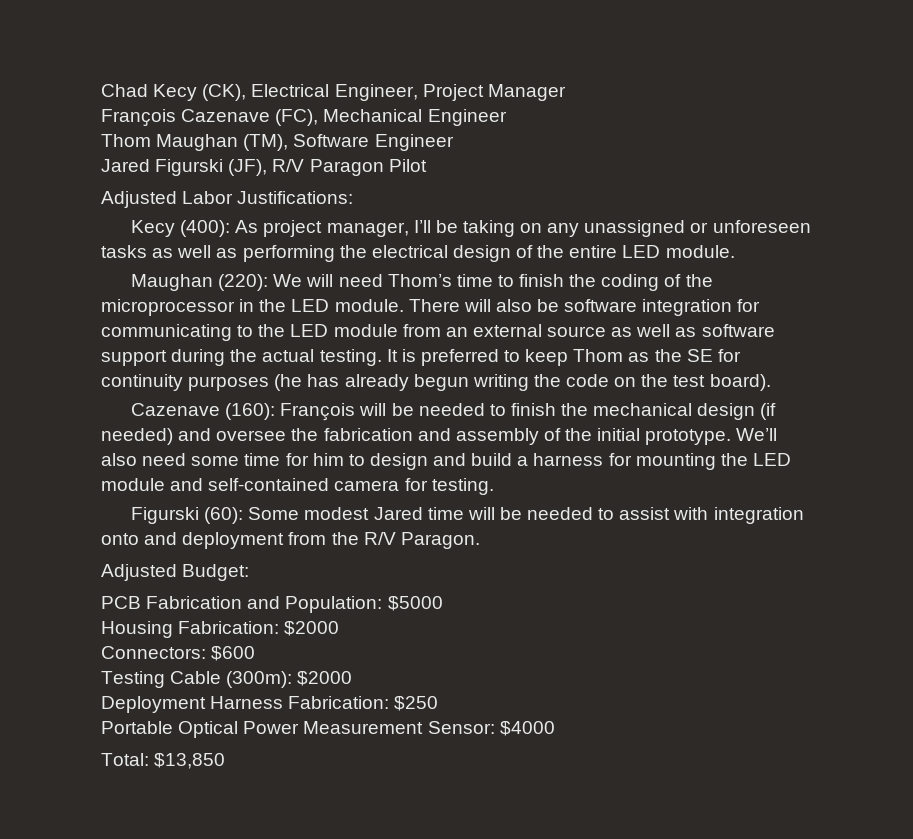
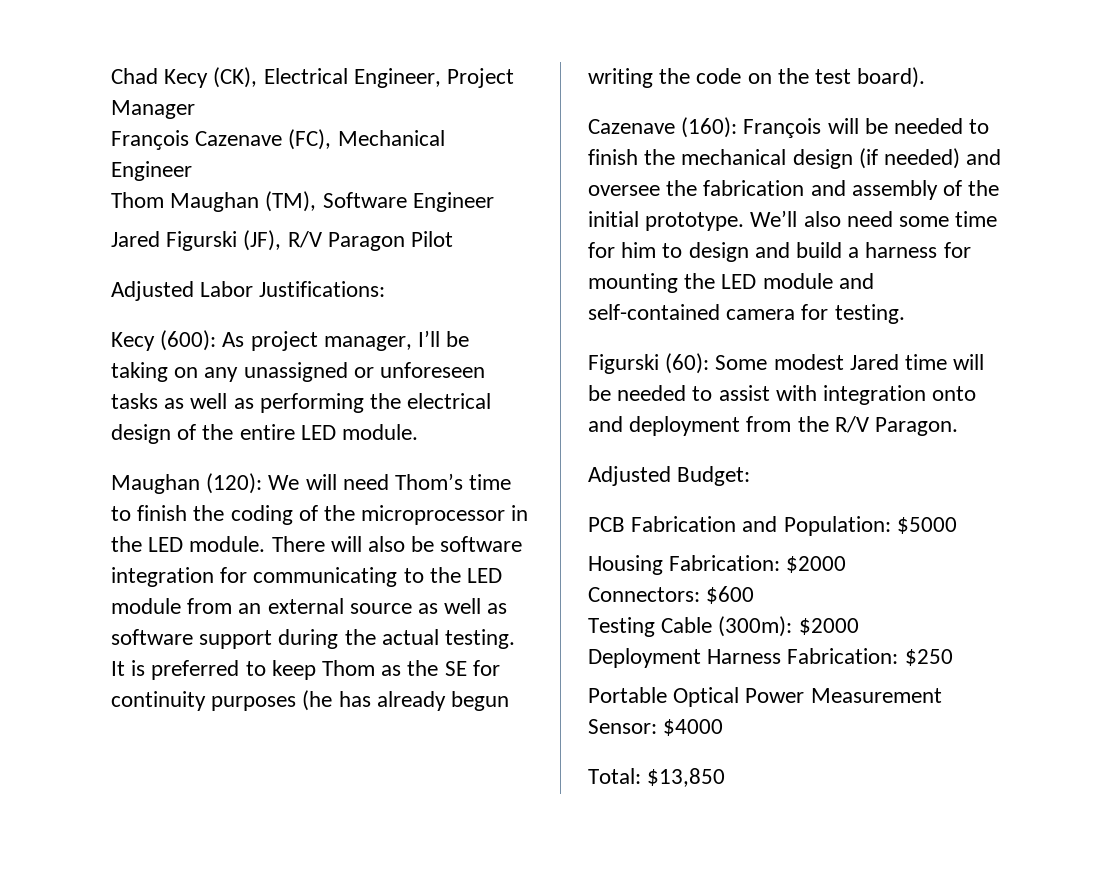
- Kecy (400): As project manager, I’ll be taking on any unassigned or unforeseen tasks as well as performing the electrical design of the entire LED module.
+ Kecy (600): As project manager, I’ll be taking on any unassigned or unforeseen tasks as well as performing the electrical design of the entire LED module.
- Maughan (220): We will need Thom’s time to finish the coding of the microprocessor in the LED module.
+ Maughan (120): We will need Thom’s time to finish the coding of the microprocessor in the LED module.

